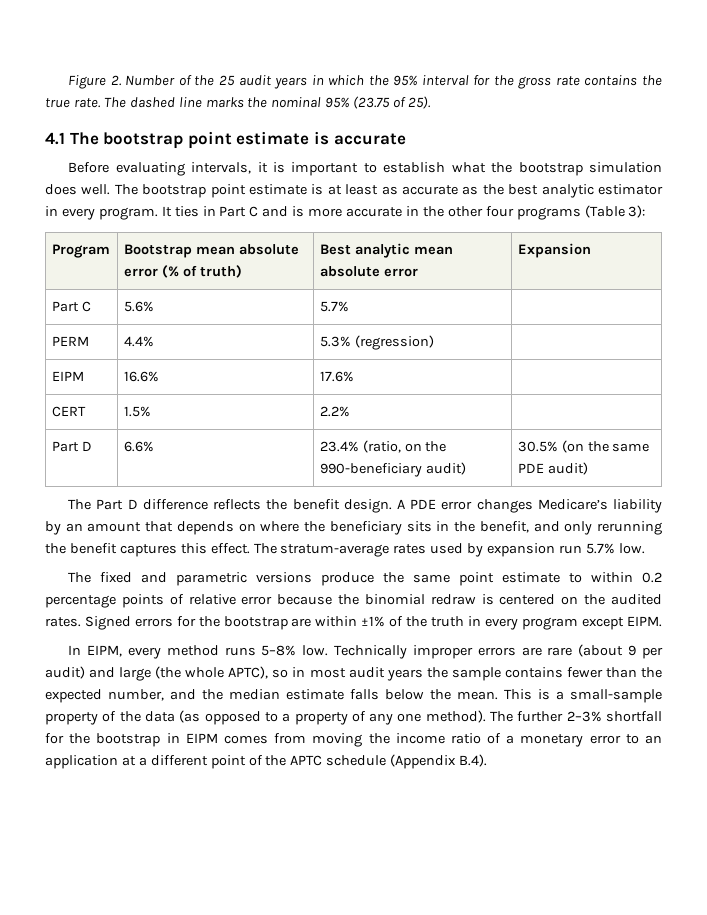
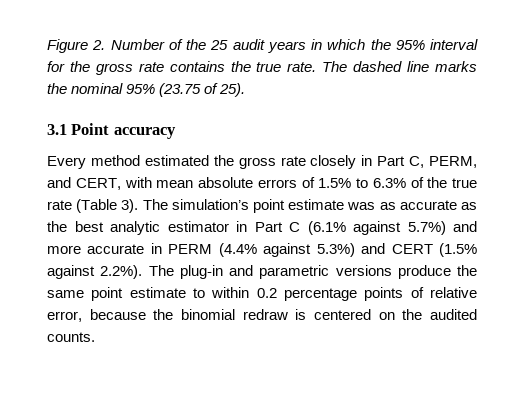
- 4.1 The bootstrap point estimate is accurate
- Before evaluating intervals, it is important to establish what the bootstrap simulation does well. The bootstrap point estimate is at least as accurate as the best analytic estimator in every program. It ties in Part C and is more accurate in the other four programs (Table 3):
- Program | Bootstrap mean absolute error (% of truth) | Best analytic mean absolute error | Expansion
- Part C | 5.6% | 5.7% |
- PERM | 4.4% | 5.3% (regression) |
- EIPM | 16.6% | 17.6% |
- CERT | 1.5% | 2.2% |
- Part D | 6.6% | 23.4% (ratio, on the 990-beneficiary audit) | 30.5% (on the same PDE audit)
- The Part D difference reflects the benefit design. A PDE error changes Medicare’s liability by an amount that depends on where the beneficiary sits in the benefit, and only rerunning the benefit captures this effect. The stratum-average rates used by expansion run 5.7% low.
- The fixed and parametric versions produce the same point estimate to within 0.2 percentage points of relative error because the binomial redraw is centered on the audited rates. Signed errors for the bootstrap are within ±1% of the truth in every program except EIPM.
- In EIPM, every method runs 5–8% low. Technically improper errors are rare (about 9 per audit) and large (the whole APTC), so in most audit years the sample contains fewer than the expected number, and the median estimate falls below the mean. This is a small-sample property of the data (as opposed to a property of any one method). The further 2–3% shortfall for the bootstrap in EIPM comes from moving the income ratio of a monetary error to an application at a different point of the APTC schedule (Appendix B.4).
+ 3.1 Point accuracy
+ Every method estimated the gross rate closely in Part C, PERM, and CERT, with mean absolute errors of 1.5% to 6.3% of the true rate (Table 3). The simulation’s point estimate was as accurate as the best analytic estimator in Part C (6.1% against 5.7%) and more accurate in PERM (4.4% against 5.3%) and CERT (1.5% against 2.2%). The plug-in and parametric versions produce the same point estimate to within 0.2 percentage points of relative error, because the binomial redraw is centered on the audited counts.

